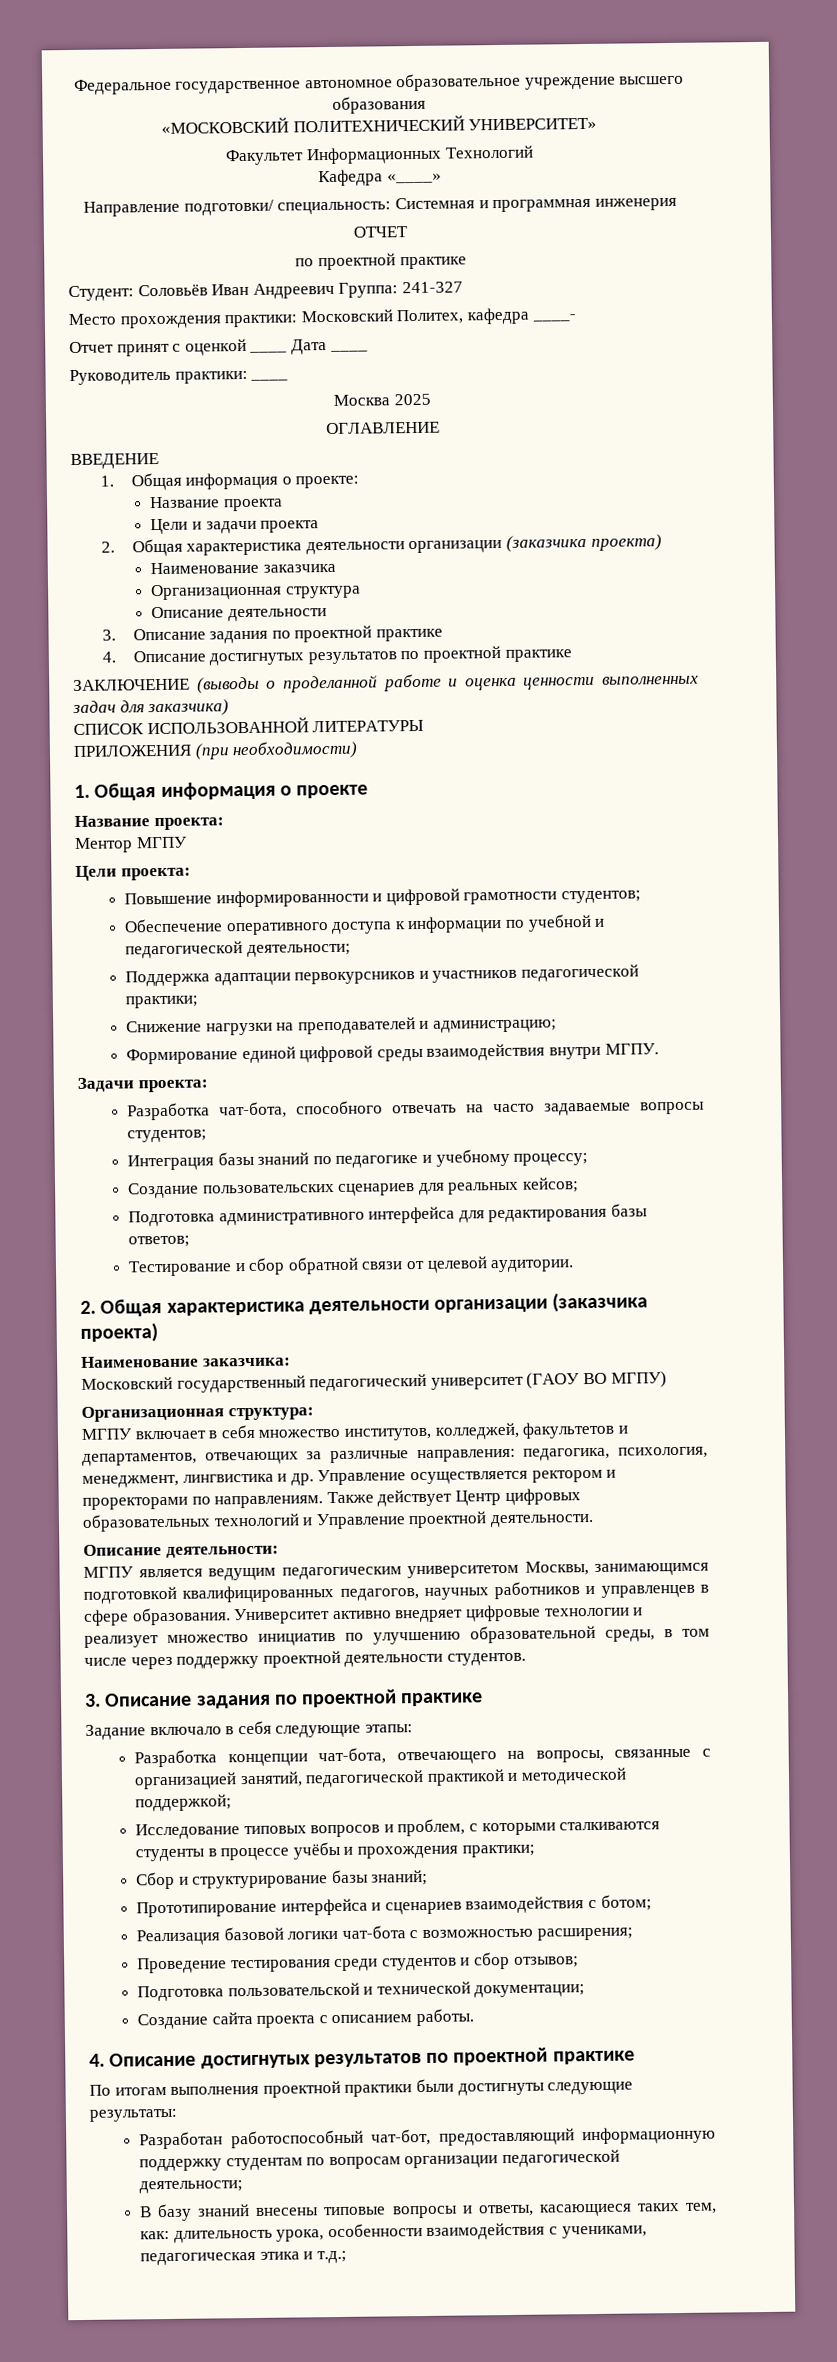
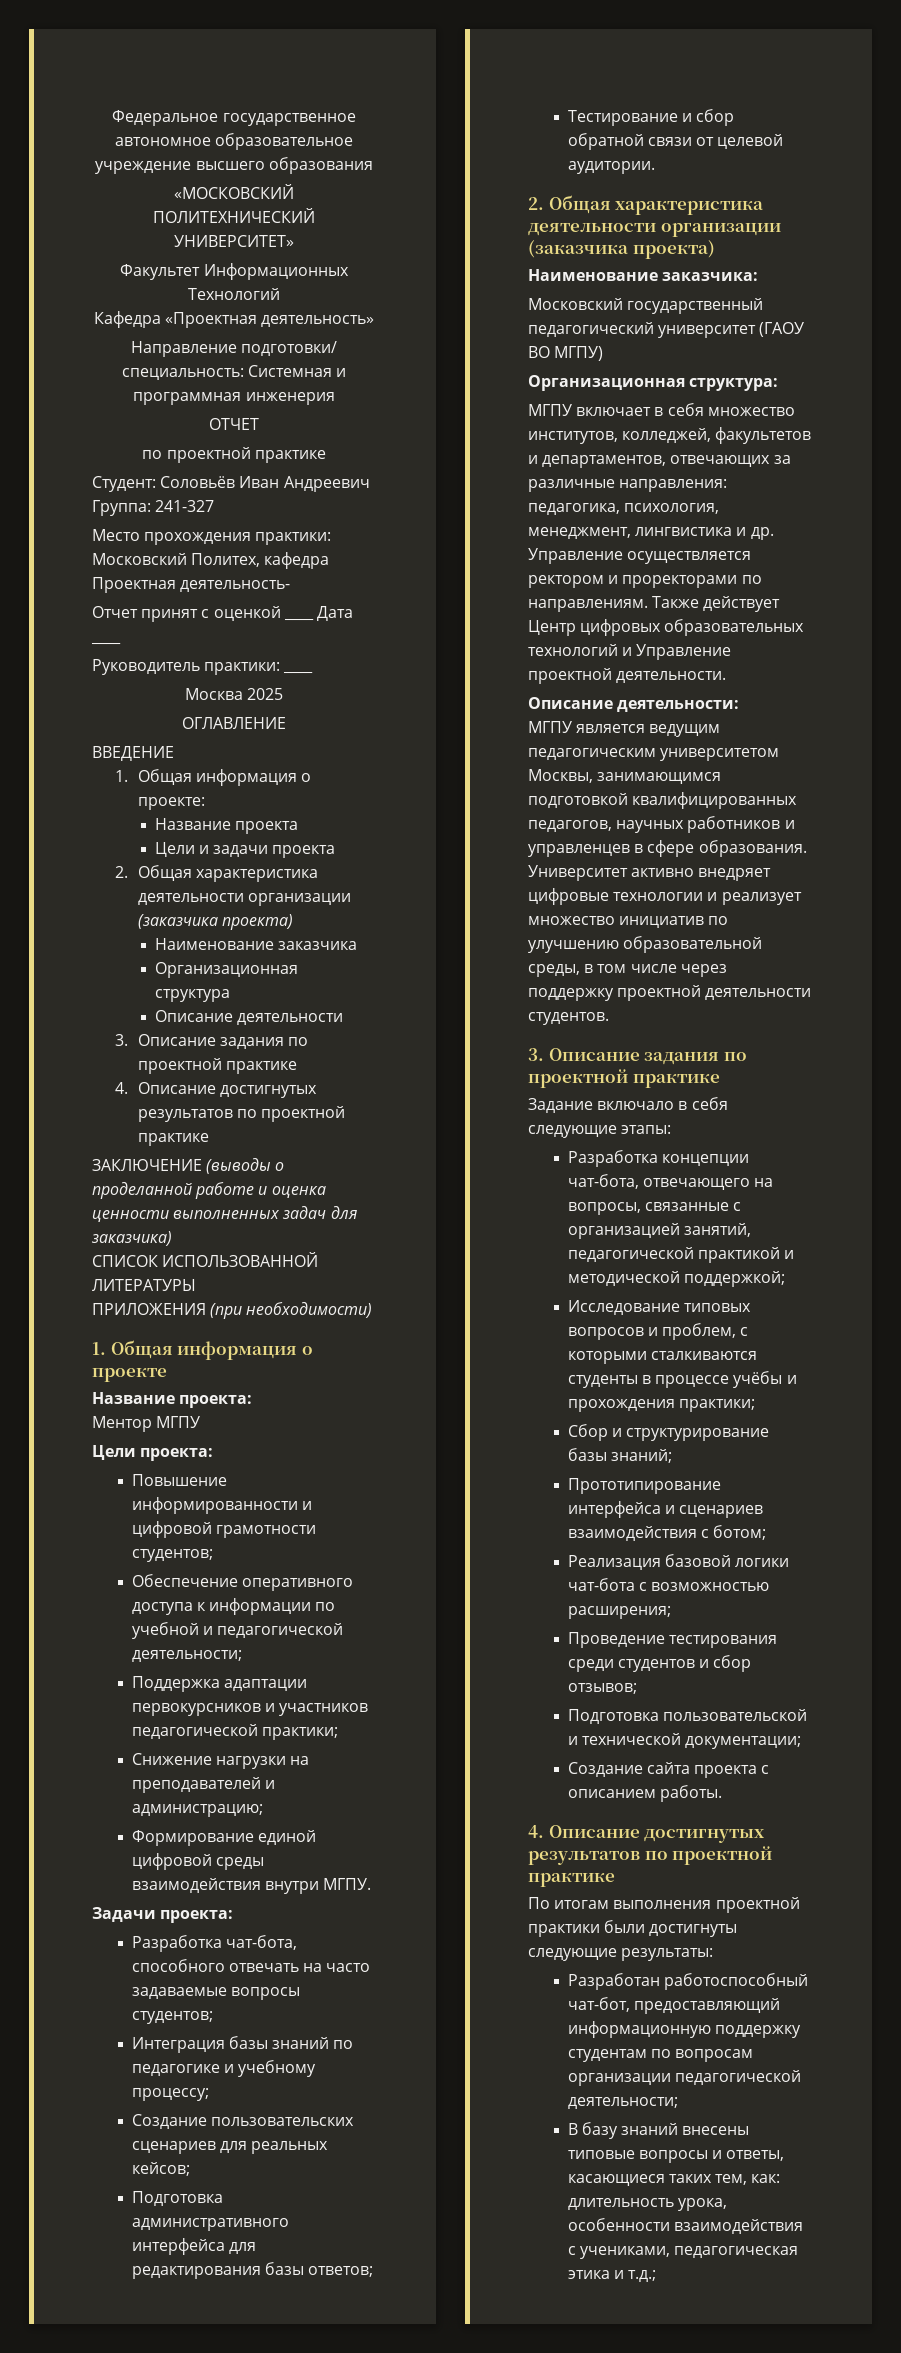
- Кафедра «____»
+ Кафедра «Проектная деятельность»
- Место прохождения практики: Московский Политех, кафедра ____-
+ Место прохождения практики: Московский Политех, кафедра Проектная деятельность-

